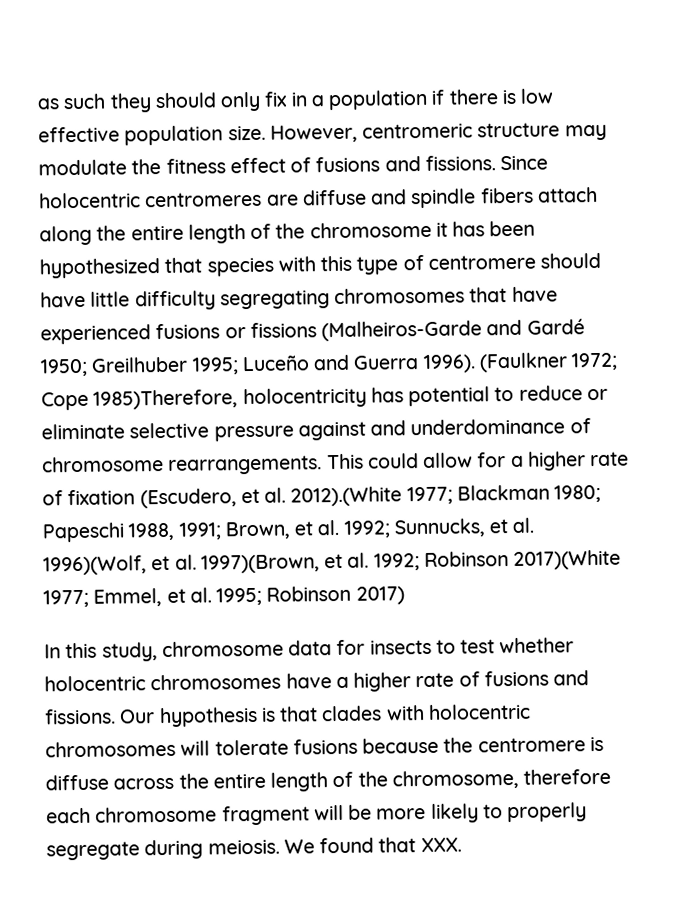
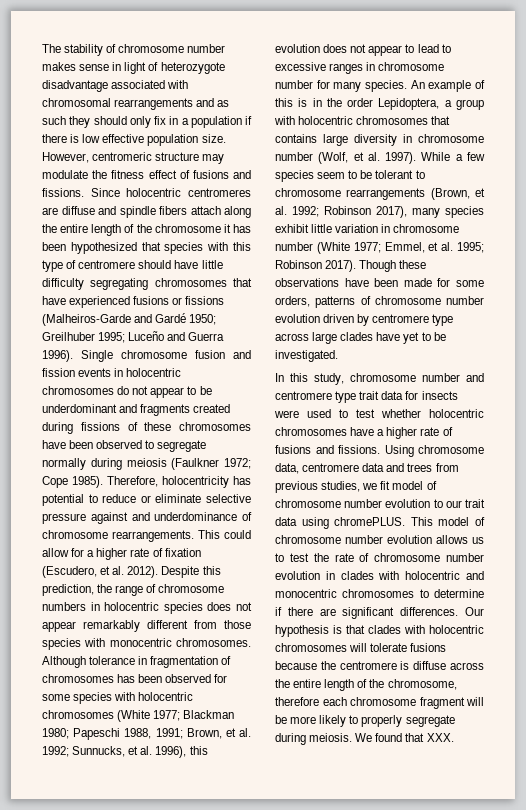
- as such they should only fix in a population if there is low effective population size.
+ The stability of chromosome number makes sense in light of heterozygote disadvantage associated with chromosomal rearrangements and as such they should only fix in a population if there is low effective population size.
- (Faulkner 1972; Cope 1985)Therefore, holocentricity has potential to reduce or eliminate selective pressure against and underdominance of chromosome rearrangements.
+ Single chromosome fusion and fission events in holocentric chromosomes do not appear to be underdominant and fragments created during fissions of these chromosomes have been observed to segregate normally during meiosis (Faulkner 1972; Cope 1985). Therefore, holocentricity has potential to reduce or eliminate selective pressure against and underdominance of chromosome rearrangements.
- This could allow for a higher rate of fixation (Escudero, et al. 2012).(White 1977; Blackman 1980; Papeschi 1988, 1991; Brown, et al. 1992; Sunnucks, et al. 1996)(Wolf, et al. 1997)(Brown, et al. 1992; Robinson 2017)(White 1977; Emmel, et al. 1995; Robinson 2017)
+ This could allow for a higher rate of fixation (Escudero, et al. 2012). Despite this prediction, the range of chromosome numbers in holocentric species does not appear remarkably different from those species with monocentric chromosomes. Although tolerance in fragmentation of chromosomes has been observed for some species with holocentric chromosomes (White 1977; Blackman 1980; Papeschi 1988, 1991; Brown, et al. 1992; Sunnucks, et al. 1996), this evolution does not appear to lead to excessive ranges in chromosome number for many species. An example of this is in the order Lepidoptera, a group with holocentric chromosomes that contains large diversity in chromosome number (Wolf, et al. 1997). While a few species seem to be tolerant to chromosome rearrangements (Brown, et al. 1992; Robinson 2017), many species exhibit little variation in chromosome number (White 1977; Emmel, et al. 1995; Robinson 2017). Though these observations have been made for some orders, patterns of chromosome number evolution driven by centromere type across large clades have yet to be investigated.
- In this study, chromosome data for insects to test whether holocentric chromosomes have a higher rate of fusions and fissions.
+ In this study, chromosome number and centromere type trait data for insects were used to test whether holocentric chromosomes have a higher rate of fusions and fissions.
+ Using chromosome data, centromere data and trees from previous studies, we fit model of chromosome number evolution to our trait data using chromePLUS. This model of chromosome number evolution allows us to test the rate of chromosome number evolution in clades with holocentric and monocentric chromosomes to determine if there are significant differences.

